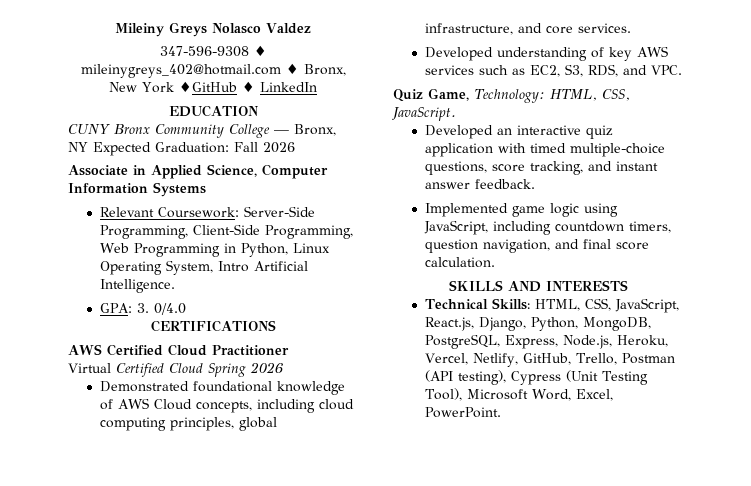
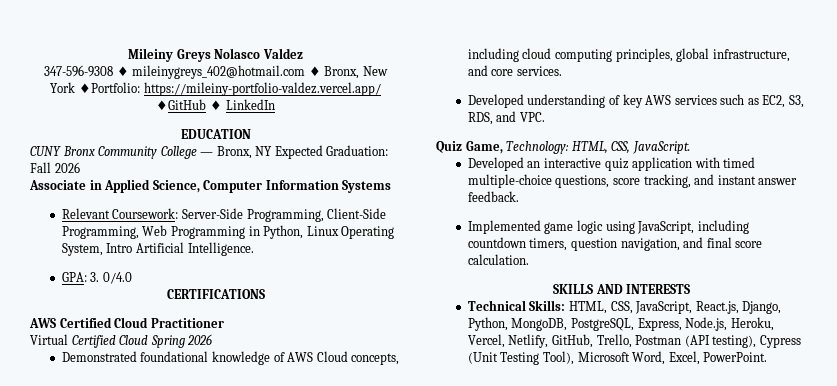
- 347-596-9308 ♦ mileinygreys_402@hotmail.com ♦ Bronx, New York ♦GitHub ♦ LinkedIn
+ 347-596-9308 ♦ mileinygreys_402@hotmail.com ♦ Bronx, New York ♦Portfolio: https://mileiny-portfolio-valdez.vercel.app/ ♦GitHub ♦ LinkedIn

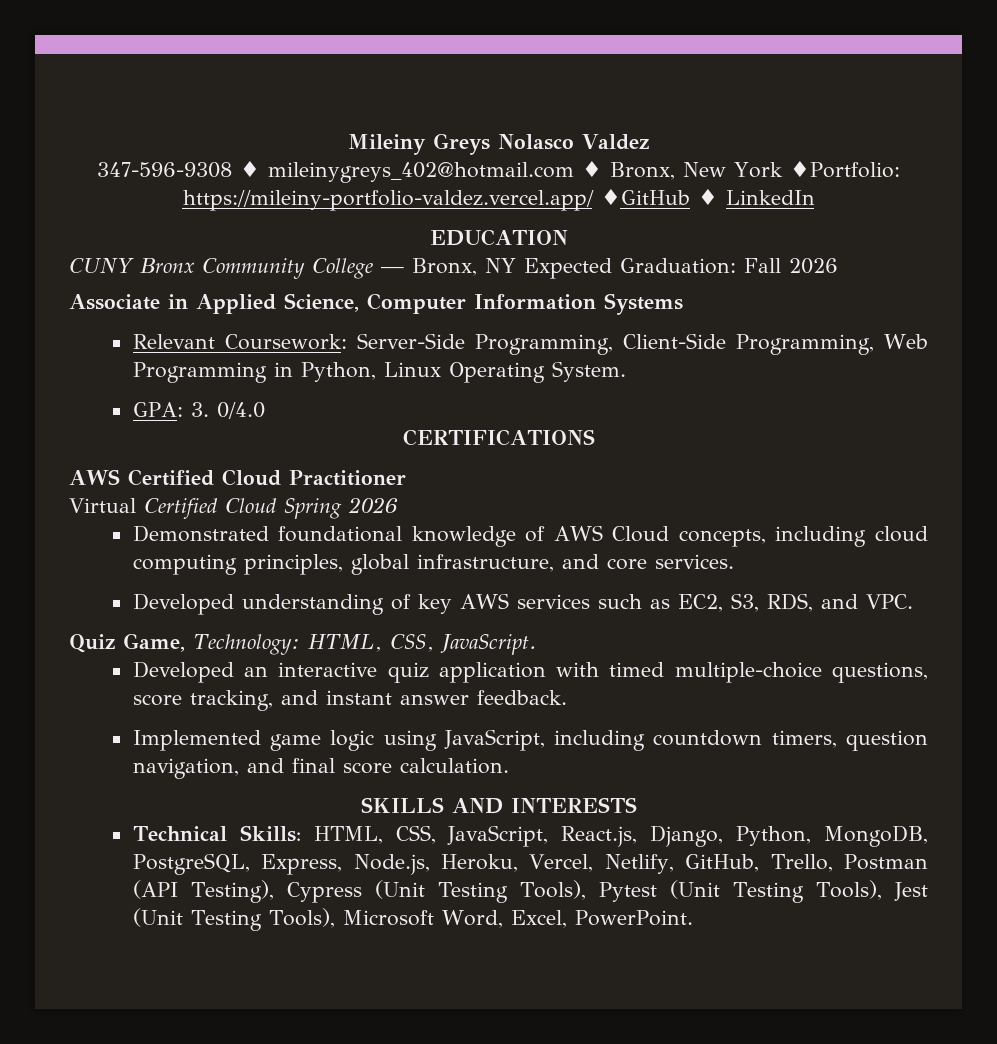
- Relevant Coursework: Server-Side Programming, Client-Side Programming, Web Programming in Python, Linux Operating System, Intro Artificial Intelligence.
+ Relevant Coursework: Server-Side Programming, Client-Side Programming, Web Programming in Python, Linux Operating System.
- Technical Skills: HTML, CSS, JavaScript, React.js, Django, Python, MongoDB, PostgreSQL, Express, Node.js, Heroku, Vercel, Netlify, GitHub, Trello, Postman (API testing), Cypress (Unit Testing Tool), Microsoft Word, Excel, PowerPoint.
+ Technical Skills: HTML, CSS, JavaScript, React.js, Django, Python, MongoDB, PostgreSQL, Express, Node.js, Heroku, Vercel, Netlify, GitHub, Trello, Postman (API Testing), Cypress (Unit Testing Tools), Pytest (Unit Testing Tools), Jest (Unit Testing Tools), Microsoft Word, Excel, PowerPoint.

